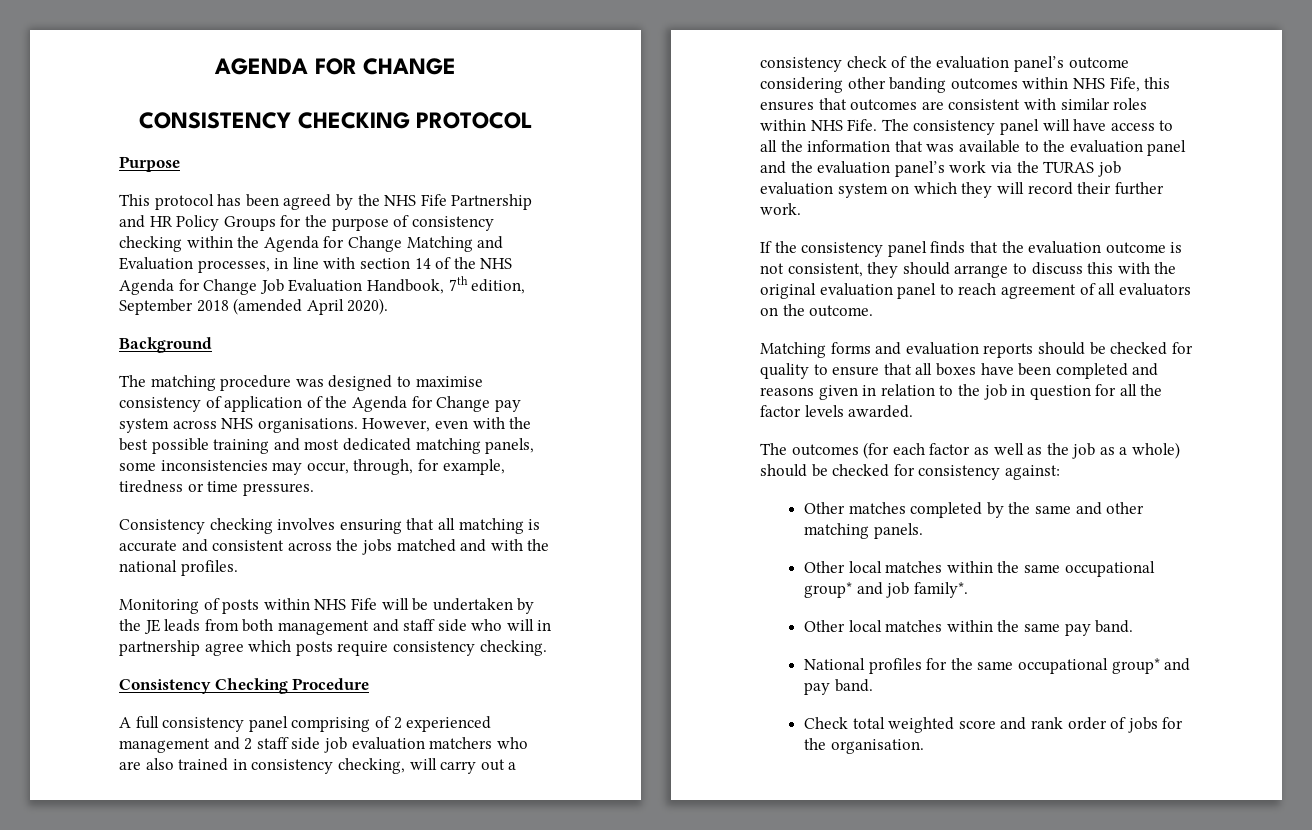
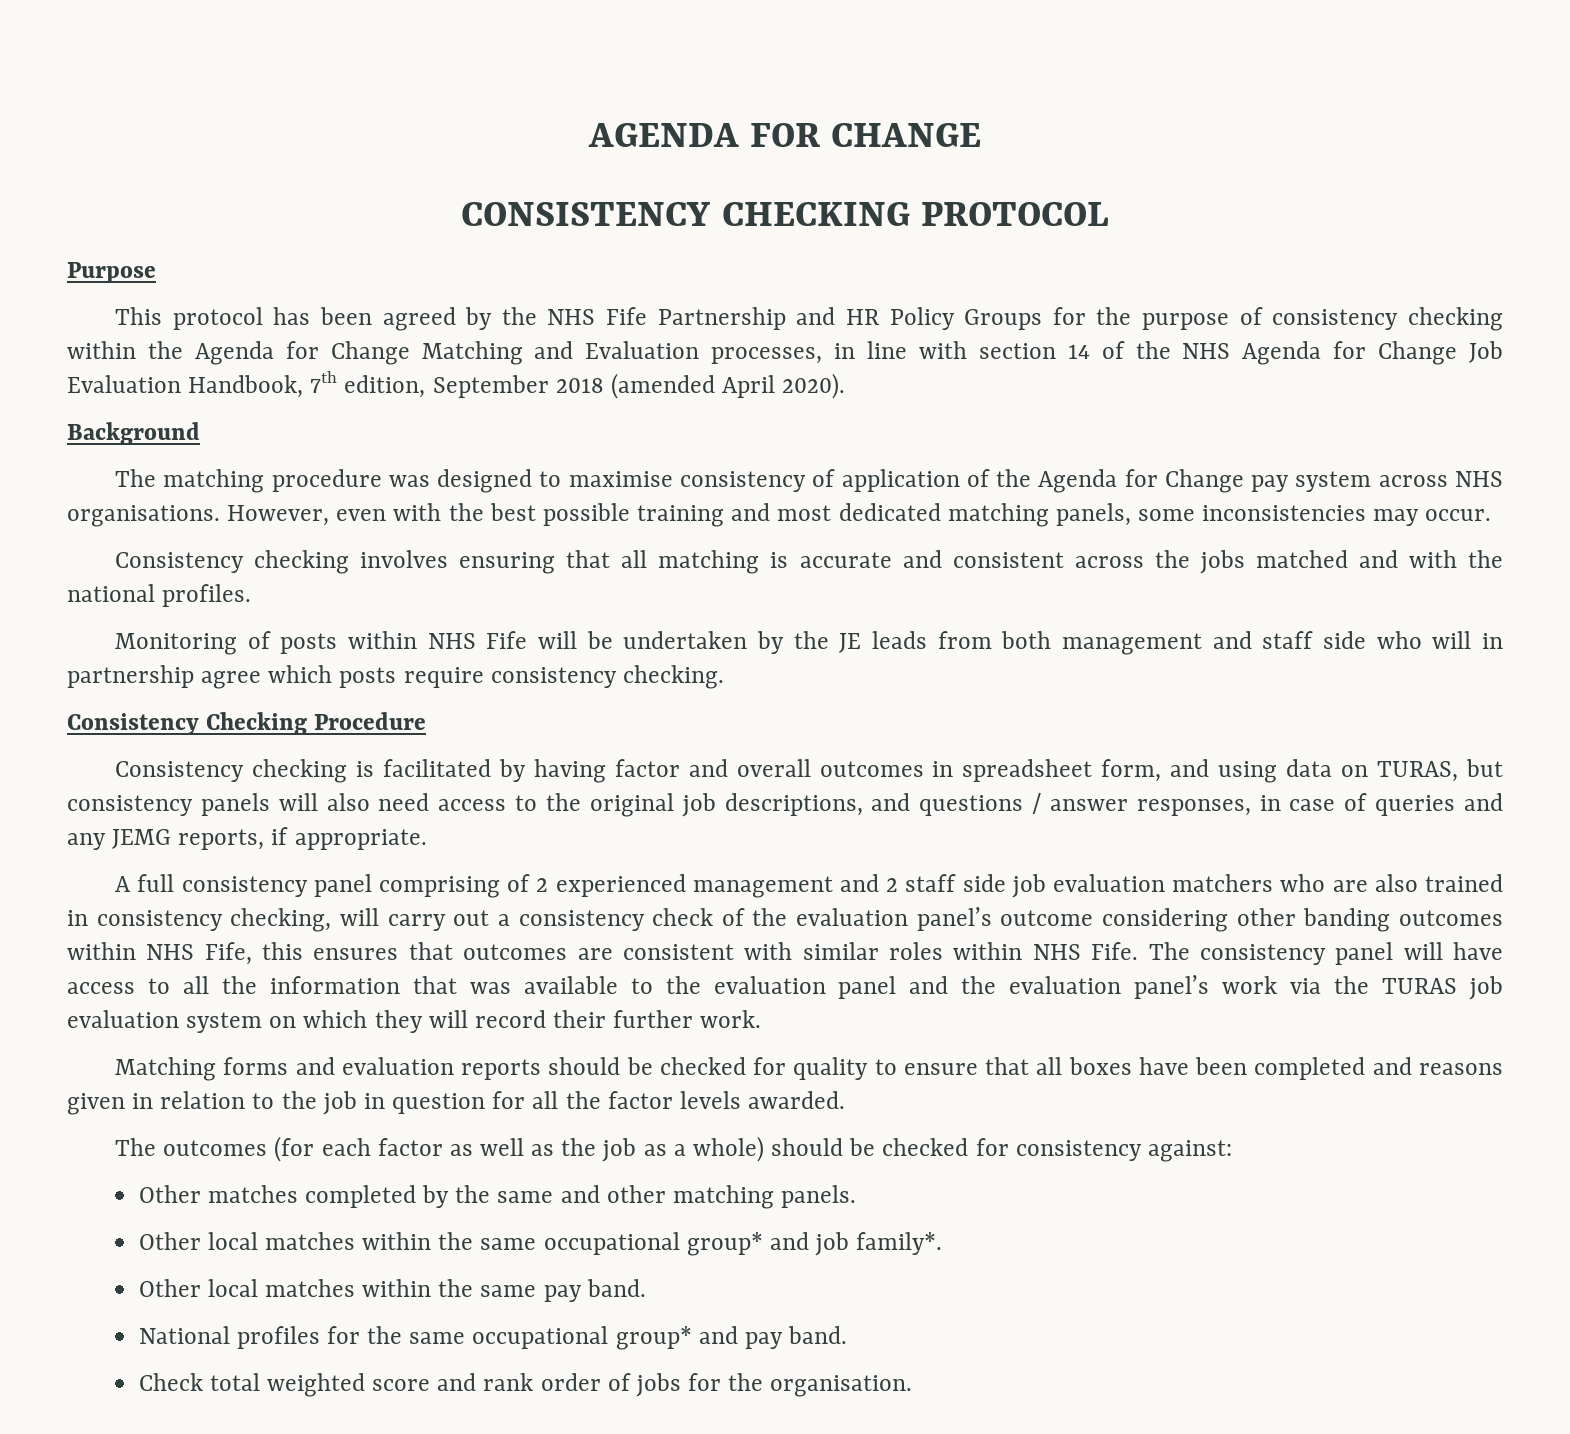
- However, even with the best possible training and most dedicated matching panels, some inconsistencies may occur, through, for example, tiredness or time pressures.
+ However, even with the best possible training and most dedicated matching panels, some inconsistencies may occur.
+ Consistency checking is facilitated by having factor and overall outcomes in spreadsheet form, and using data on TURAS, but consistency panels will also need access to the original job descriptions, and questions / answer responses, in case of queries and any JEMG reports, if appropriate.
- If the consistency panel finds that the evaluation outcome is not consistent, they should arrange to discuss this with the original evaluation panel to reach agreement of all evaluators on the outcome.

